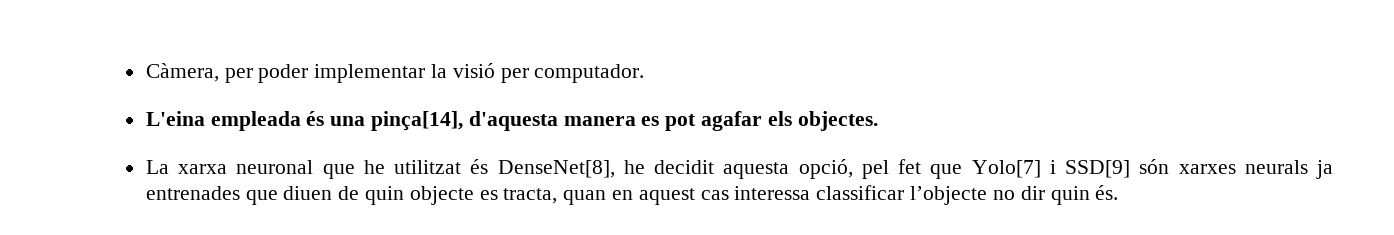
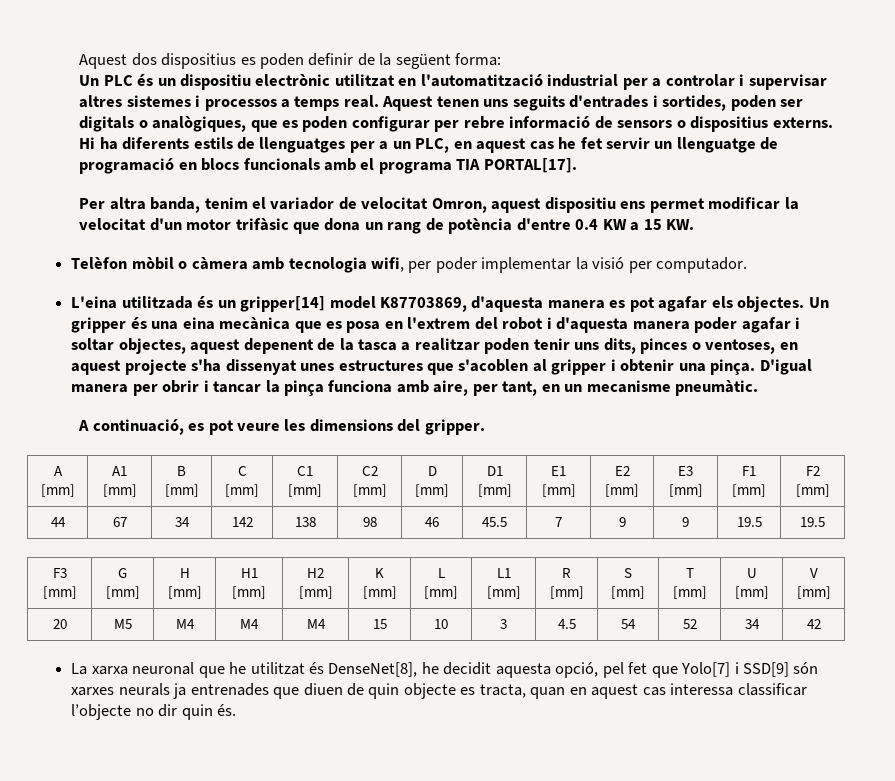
- Càmera, per poder implementar la visió per computador.
+ Aquest dos dispositius es poden definir de la següent forma:
+ Un PLC és un dispositiu electrònic utilitzat en l'automatització industrial per a controlar i supervisar altres sistemes i processos a temps real. Aquest tenen uns seguits d'entrades i sortides, poden ser digitals o analògiques, que es poden configurar per rebre informació de sensors o dispositius externs. Hi ha diferents estils de llenguatges per a un PLC, en aquest cas he fet servir un llenguatge de programació en blocs funcionals amb el programa TIA PORTAL[17].
+ Per altra banda, tenim el variador de velocitat Omron, aquest dispositiu ens permet modificar la velocitat d'un motor trifàsic que dona un rang de potència d'entre 0.4 KW a 15 KW.
+ Telèfon mòbil o càmera amb tecnologia wifi, per poder implementar la visió per computador.
- L'eina empleada és una pinça[14], d'aquesta manera es pot agafar els objectes.
+ L'eina utilitzada és un gripper[14] model K87703869, d'aquesta manera es pot agafar els objectes. Un gripper és una eina mecànica que es posa en l'extrem del robot i d'aquesta manera poder agafar i soltar objectes, aquest depenent de la tasca a realitzar poden tenir uns dits, pinces o ventoses, en aquest projecte s'ha dissenyat unes estructures que s'acoblen al gripper i obtenir una pinça. D'igual manera per obrir i tancar la pinça funciona amb aire, per tant, en un mecanisme pneumàtic.
+ A continuació, es pot veure les dimensions del gripper.
+ A [mm] | A1 [mm] | B [mm] | C [mm] | C1 [mm] | C2 [mm] | D [mm] | D1 [mm] | E1 [mm] | E2 [mm] | E3 [mm] | F1 [mm] | F2 [mm]
+ 44 | 67 | 34 | 142 | 138 | 98 | 46 | 45.5 | 7 | 9 | 9 | 19.5 | 19.5
+ F3 [mm] | G [mm] | H [mm] | H1 [mm] | H2 [mm] | K [mm] | L [mm] | L1 [mm] | R [mm] | S [mm] | T [mm] | U [mm] | V [mm]
+ 20 | M5 | M4 | M4 | M4 | 15 | 10 | 3 | 4.5 | 54 | 52 | 34 | 42

